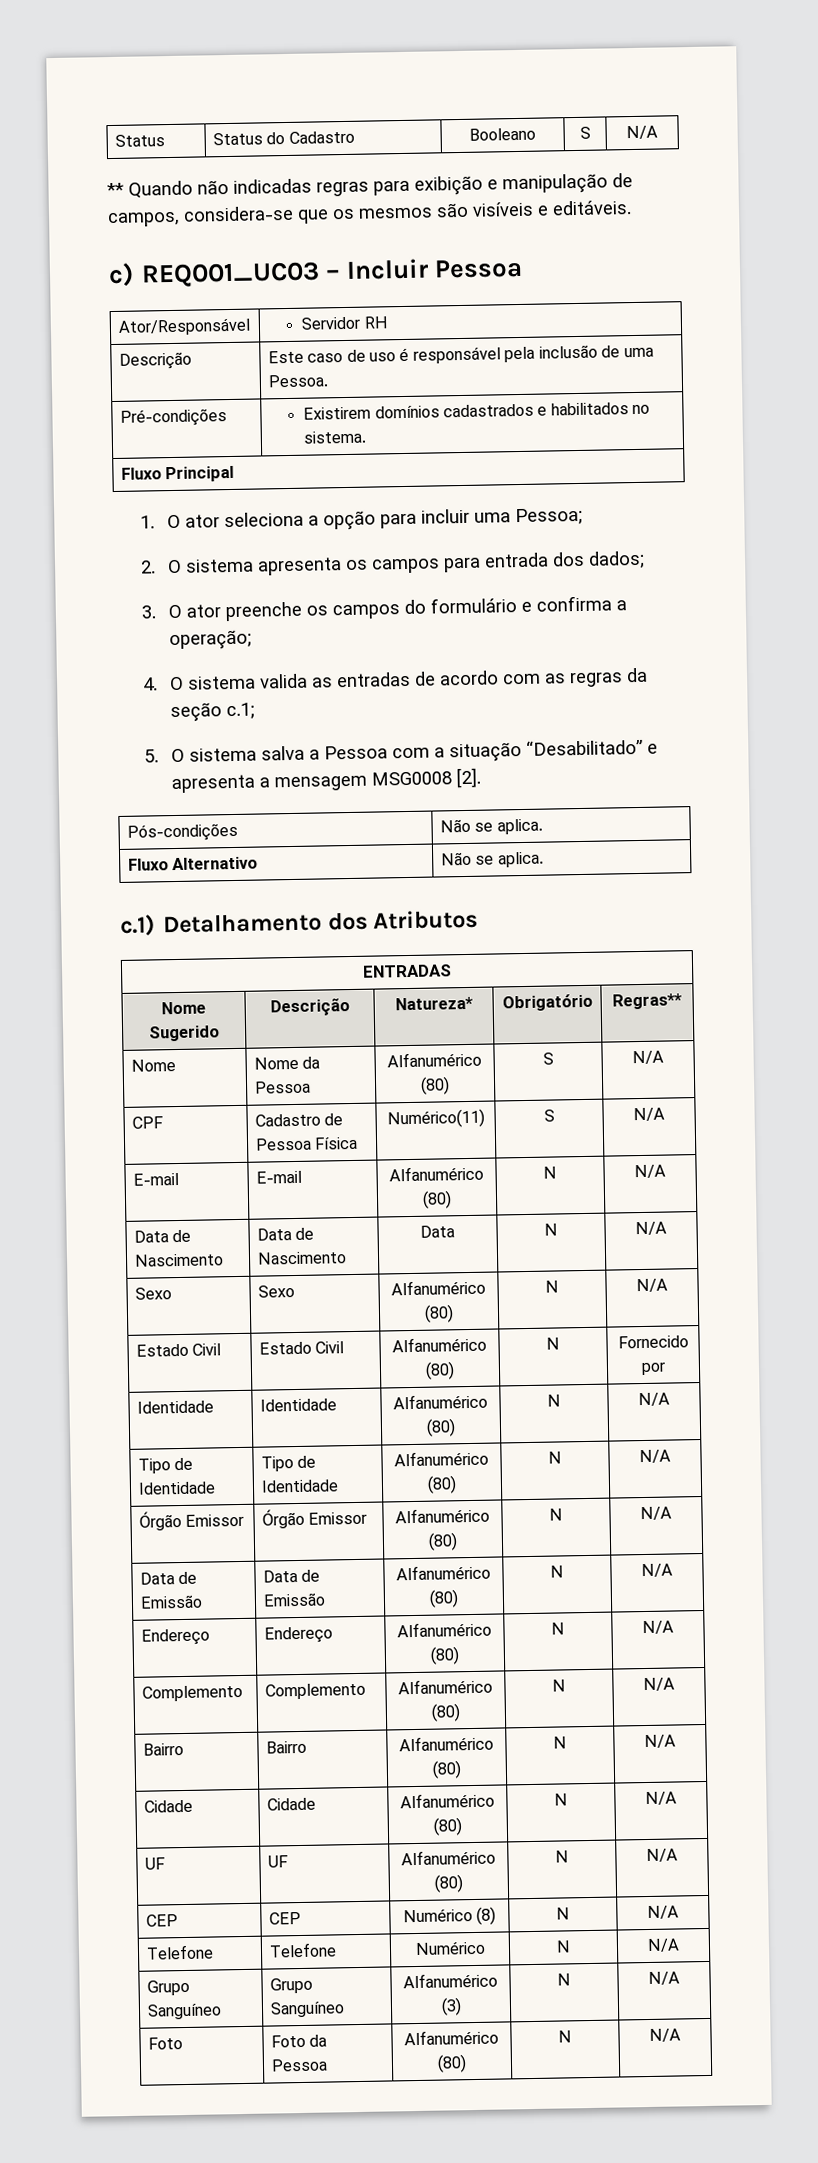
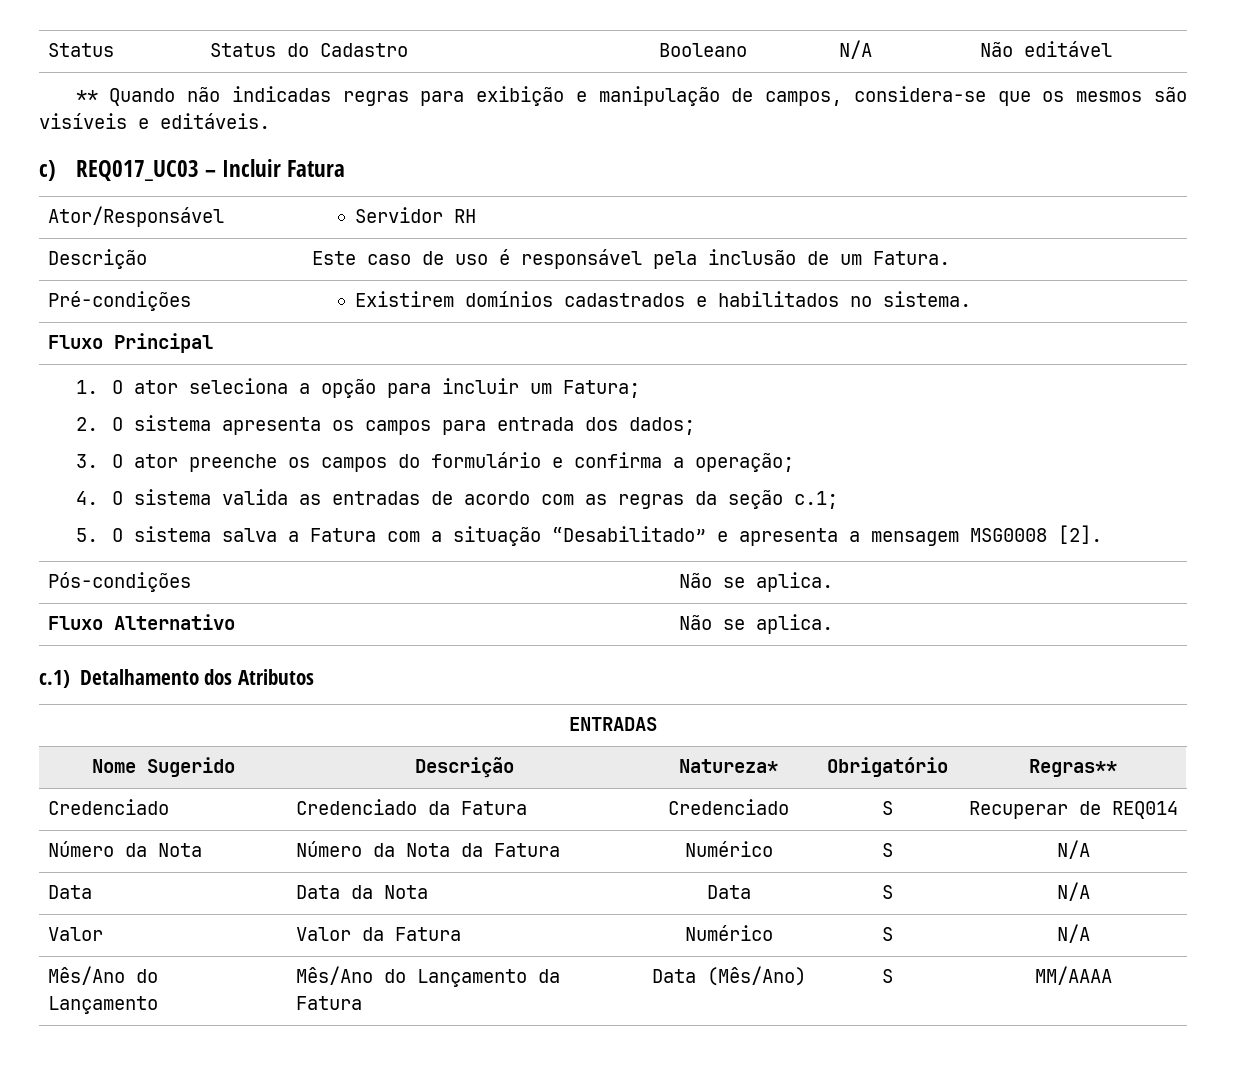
- Status | Status do Cadastro | Booleano | S | N/A
+ Status | Status do Cadastro | Booleano | N/A | Não editável
- c) REQ001_UC03 – Incluir Pessoa
+ c) REQ017_UC03 – Incluir Fatura
- Descrição | Este caso de uso é responsável pela inclusão de uma Pessoa.
+ Descrição | Este caso de uso é responsável pela inclusão de um Fatura.
- 1. O ator seleciona a opção para incluir uma Pessoa;
+ 1. O ator seleciona a opção para incluir um Fatura;
- 5. O sistema salva a Pessoa com a situação “Desabilitado” e apresenta a mensagem MSG0008 [2].
+ 5. O sistema salva a Fatura com a situação “Desabilitado” e apresenta a mensagem MSG0008 [2].
- Nome | Nome da Pessoa | Alfanumérico (80) | S | N/A
- CPF | Cadastro de Pessoa Física | Numérico(11) | S | N/A
- E-mail | E-mail | Alfanumérico (80) | N | N/A
- Data de Nascimento | Data de Nascimento | Data | N | N/A
- Sexo | Sexo | Alfanumérico (80) | N | N/A
- Estado Civil | Estado Civil | Alfanumérico (80) | N | Fornecido por
- Identidade | Identidade | Alfanumérico (80) | N | N/A
- Tipo de Identidade | Tipo de Identidade | Alfanumérico (80) | N | N/A
- Órgão Emissor | Órgão Emissor | Alfanumérico (80) | N | N/A
- Data de Emissão | Data de Emissão | Alfanumérico (80) | N | N/A
- Endereço | Endereço | Alfanumérico (80) | N | N/A
- Complemento | Complemento | Alfanumérico (80) | N | N/A
- Bairro | Bairro | Alfanumérico (80) | N | N/A
- Cidade | Cidade | Alfanumérico (80) | N | N/A
- UF | UF | Alfanumérico (80) | N | N/A
- CEP | CEP | Numérico (8) | N | N/A
- Telefone | Telefone | Numérico | N | N/A
- Grupo Sanguíneo | Grupo Sanguíneo | Alfanumérico (3) | N | N/A
- Foto | Foto da Pessoa | Alfanumérico (80) | N | N/A
+ Credenciado | Credenciado da Fatura | Credenciado | S | Recuperar de REQ014
+ Número da Nota | Número da Nota da Fatura | Numérico | S | N/A
+ Data | Data da Nota | Data | S | N/A
+ Valor | Valor da Fatura | Numérico | S | N/A
+ Mês/Ano do Lançamento | Mês/Ano do Lançamento da Fatura | Data (Mês/Ano) | S | MM/AAAA

